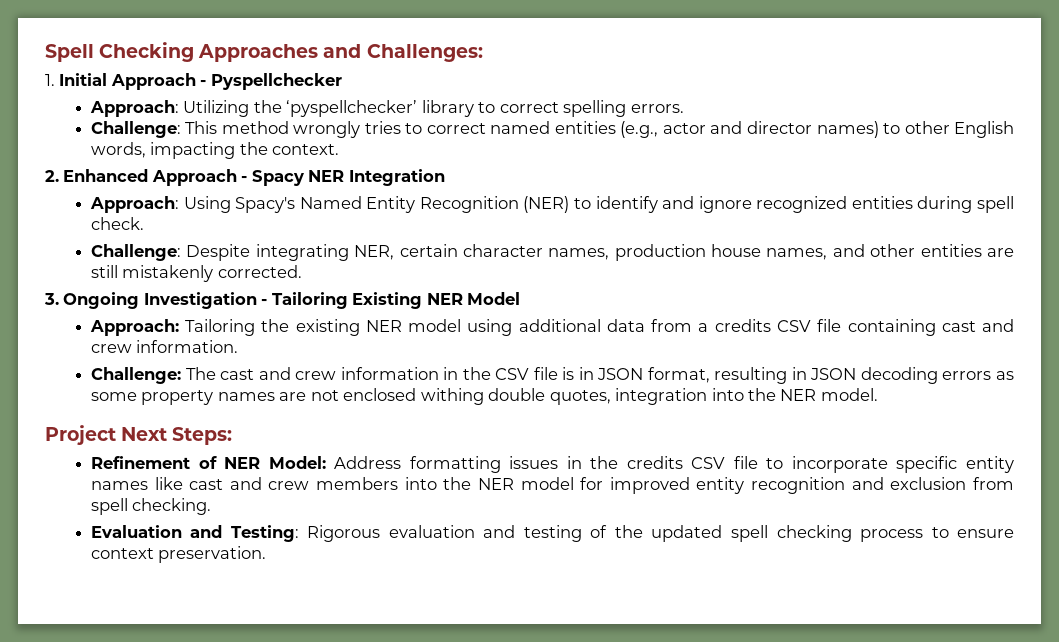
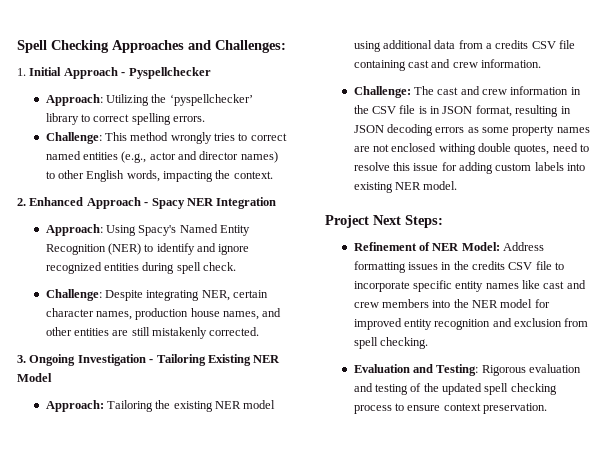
- Challenge: The cast and crew information in the CSV file is in JSON format, resulting in JSON decoding errors as some property names are not enclosed withing double quotes, integration into the NER model.
+ Challenge: The cast and crew information in the CSV file is in JSON format, resulting in JSON decoding errors as some property names are not enclosed withing double quotes, need to resolve this issue for adding custom labels into existing NER model.

